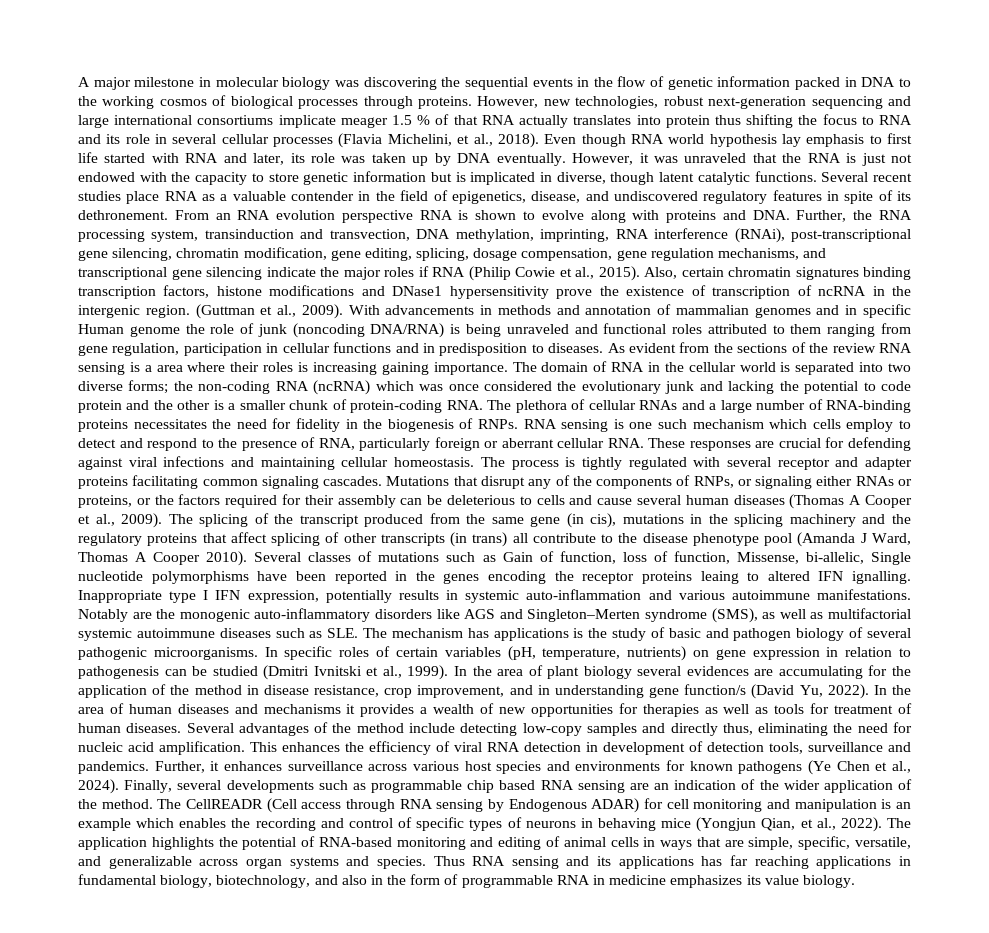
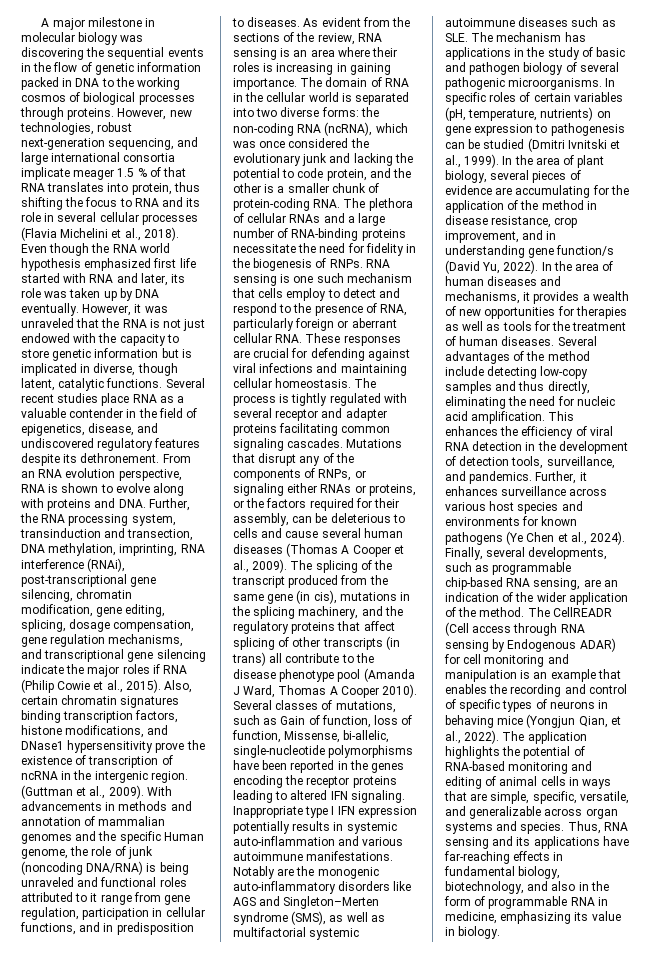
- However, new technologies, robust next-generation sequencing and large international consortiums implicate meager 1.5 % of that RNA actually translates into protein thus shifting the focus to RNA and its role in several cellular processes (Flavia Michelini, et al., 2018).
+ However, new technologies, robust next-generation sequencing, and large international consortia implicate meager 1.5 % of that RNA translates into protein, thus shifting the focus to RNA and its role in several cellular processes (Flavia Michelini et al., 2018).
- Even though RNA world hypothesis lay emphasis to first life started with RNA and later, its role was taken up by DNA eventually.
+ Even though the RNA world hypothesis emphasized first life started with RNA and later, its role was taken up by DNA eventually.
- However, it was unraveled that the RNA is just not endowed with the capacity to store genetic information but is implicated in diverse, though latent catalytic functions.
+ However, it was unraveled that the RNA is not just endowed with the capacity to store genetic information but is implicated in diverse, though latent, catalytic functions.
- Several recent studies place RNA as a valuable contender in the field of epigenetics, disease, and undiscovered regulatory features in spite of its dethronement.
+ Several recent studies place RNA as a valuable contender in the field of epigenetics, disease, and undiscovered regulatory features despite its dethronement.
- From an RNA evolution perspective RNA is shown to evolve along with proteins and DNA. Further, the RNA processing system, transinduction and transvection, DNA methylation, imprinting, RNA interference (RNAi), post-transcriptional gene silencing, chromatin modification, gene editing, splicing, dosage compensation, gene regulation mechanisms, and transcriptional gene silencing indicate the major roles if RNA (Philip Cowie et al., 2015).
+ From an RNA evolution perspective, RNA is shown to evolve along with proteins and DNA. Further, the RNA processing system, transinduction and transection, DNA methylation, imprinting, RNA interference (RNAi), post-transcriptional gene silencing, chromatin modification, gene editing, splicing, dosage compensation, gene regulation mechanisms, and transcriptional gene silencing indicate the major roles if RNA (Philip Cowie et al., 2015).
- Also, certain chromatin signatures binding transcription factors, histone modifications and DNase1 hypersensitivity prove the existence of transcription of ncRNA in the intergenic region.
+ Also, certain chromatin signatures binding transcription factors, histone modifications, and DNase1 hypersensitivity prove the existence of transcription of ncRNA in the intergenic region.
- With advancements in methods and annotation of mammalian genomes and in specific Human genome the role of junk (noncoding DNA/RNA) is being unraveled and functional roles attributed to them ranging from gene regulation, participation in cellular functions and in predisposition to diseases.
+ With advancements in methods and annotation of mammalian genomes and the specific Human genome, the role of junk (noncoding DNA/RNA) is being unraveled and functional roles attributed to it range from gene regulation, participation in cellular functions, and in predisposition to diseases.
- As evident from the sections of the review RNA sensing is a area where their roles is increasing gaining importance.
+ As evident from the sections of the review, RNA sensing is an area where their roles is increasing in gaining importance.
- The domain of RNA in the cellular world is separated into two diverse forms; the non-coding RNA (ncRNA) which was once considered the evolutionary junk and lacking the potential to code protein and the other is a smaller chunk of protein-coding RNA. The plethora of cellular RNAs and a large number of RNA-binding proteins necessitates the need for fidelity in the biogenesis of RNPs.
+ The domain of RNA in the cellular world is separated into two diverse forms: the non-coding RNA (ncRNA), which was once considered the evolutionary junk and lacking the potential to code protein, and the other is a smaller chunk of protein-coding RNA. The plethora of cellular RNAs and a large number of RNA-binding proteins necessitate the need for fidelity in the biogenesis of RNPs.
- RNA sensing is one such mechanism which cells employ to detect and respond to the presence of RNA, particularly foreign or aberrant cellular RNA. These responses are crucial for defending against viral infections and maintaining cellular homeostasis.
+ RNA sensing is one such mechanism that cells employ to detect and respond to the presence of RNA, particularly foreign or aberrant cellular RNA. These responses are crucial for defending against viral infections and maintaining cellular homeostasis.
- Mutations that disrupt any of the components of RNPs, or signaling either RNAs or proteins, or the factors required for their assembly can be deleterious to cells and cause several human diseases (Thomas A Cooper et al., 2009).
+ Mutations that disrupt any of the components of RNPs, or signaling either RNAs or proteins, or the factors required for their assembly, can be deleterious to cells and cause several human diseases (Thomas A Cooper et al., 2009).
- The splicing of the transcript produced from the same gene (in cis), mutations in the splicing machinery and the regulatory proteins that affect splicing of other transcripts (in trans) all contribute to the disease phenotype pool (Amanda J Ward, Thomas A Cooper 2010).
+ The splicing of the transcript produced from the same gene (in cis), mutations in the splicing machinery, and the regulatory proteins that affect splicing of other transcripts (in trans) all contribute to the disease phenotype pool (Amanda J Ward, Thomas A Cooper 2010).
- Several classes of mutations such as Gain of function, loss of function, Missense, bi-allelic, Single nucleotide polymorphisms have been reported in the genes encoding the receptor proteins leaing to altered IFN ignalling.
+ Several classes of mutations, such as Gain of function, loss of function, Missense, bi-allelic, single-nucleotide polymorphisms have been reported in the genes encoding the receptor proteins leading to altered IFN signaling.
- Inappropriate type I IFN expression, potentially results in systemic auto-inflammation and various autoimmune manifestations.
+ Inappropriate type I IFN expression potentially results in systemic auto-inflammation and various autoimmune manifestations.
- Notably are the monogenic auto-inflammatory disorders like AGS and Singleton–Merten syndrome (SMS), as well as multifactorial systemic autoimmune diseases such as SLE. The mechanism has applications is the study of basic and pathogen biology of several pathogenic microorganisms.
+ Notably are the monogenic auto-inflammatory disorders like AGS and Singleton–Merten syndrome (SMS), as well as multifactorial systemic autoimmune diseases such as SLE. The mechanism has applications in the study of basic and pathogen biology of several pathogenic microorganisms.
- In specific roles of certain variables (pH, temperature, nutrients) on gene expression in relation to pathogenesis can be studied (Dmitri Ivnitski et al., 1999).
+ In specific roles of certain variables (pH, temperature, nutrients) on gene expression to pathogenesis can be studied (Dmitri Ivnitski et al., 1999).
- In the area of plant biology several evidences are accumulating for the application of the method in disease resistance, crop improvement, and in understanding gene function/s (David Yu, 2022).
+ In the area of plant biology, several pieces of evidence are accumulating for the application of the method in disease resistance, crop improvement, and in understanding gene function/s (David Yu, 2022).
- In the area of human diseases and mechanisms it provides a wealth of new opportunities for therapies as well as tools for treatment of human diseases.
+ In the area of human diseases and mechanisms, it provides a wealth of new opportunities for therapies as well as tools for the treatment of human diseases.
- Several advantages of the method include detecting low-copy samples and directly thus, eliminating the need for nucleic acid amplification.
+ Several advantages of the method include detecting low-copy samples and thus directly, eliminating the need for nucleic acid amplification.
- This enhances the efficiency of viral RNA detection in development of detection tools, surveillance and pandemics.
+ This enhances the efficiency of viral RNA detection in the development of detection tools, surveillance, and pandemics.
- Finally, several developments such as programmable chip based RNA sensing are an indication of the wider application of the method.
+ Finally, several developments, such as programmable chip-based RNA sensing, are an indication of the wider application of the method.
- The CellREADR (Cell access through RNA sensing by Endogenous ADAR) for cell monitoring and manipulation is an example which enables the recording and control of specific types of neurons in behaving mice (Yongjun Qian, et al., 2022).
+ The CellREADR (Cell access through RNA sensing by Endogenous ADAR) for cell monitoring and manipulation is an example that enables the recording and control of specific types of neurons in behaving mice (Yongjun Qian, et al., 2022).
- Thus RNA sensing and its applications has far reaching applications in fundamental biology, biotechnology, and also in the form of programmable RNA in medicine emphasizes its value biology.
+ Thus, RNA sensing and its applications have far-reaching effects in fundamental biology, biotechnology, and also in the form of programmable RNA in medicine, emphasizing its value in biology.

